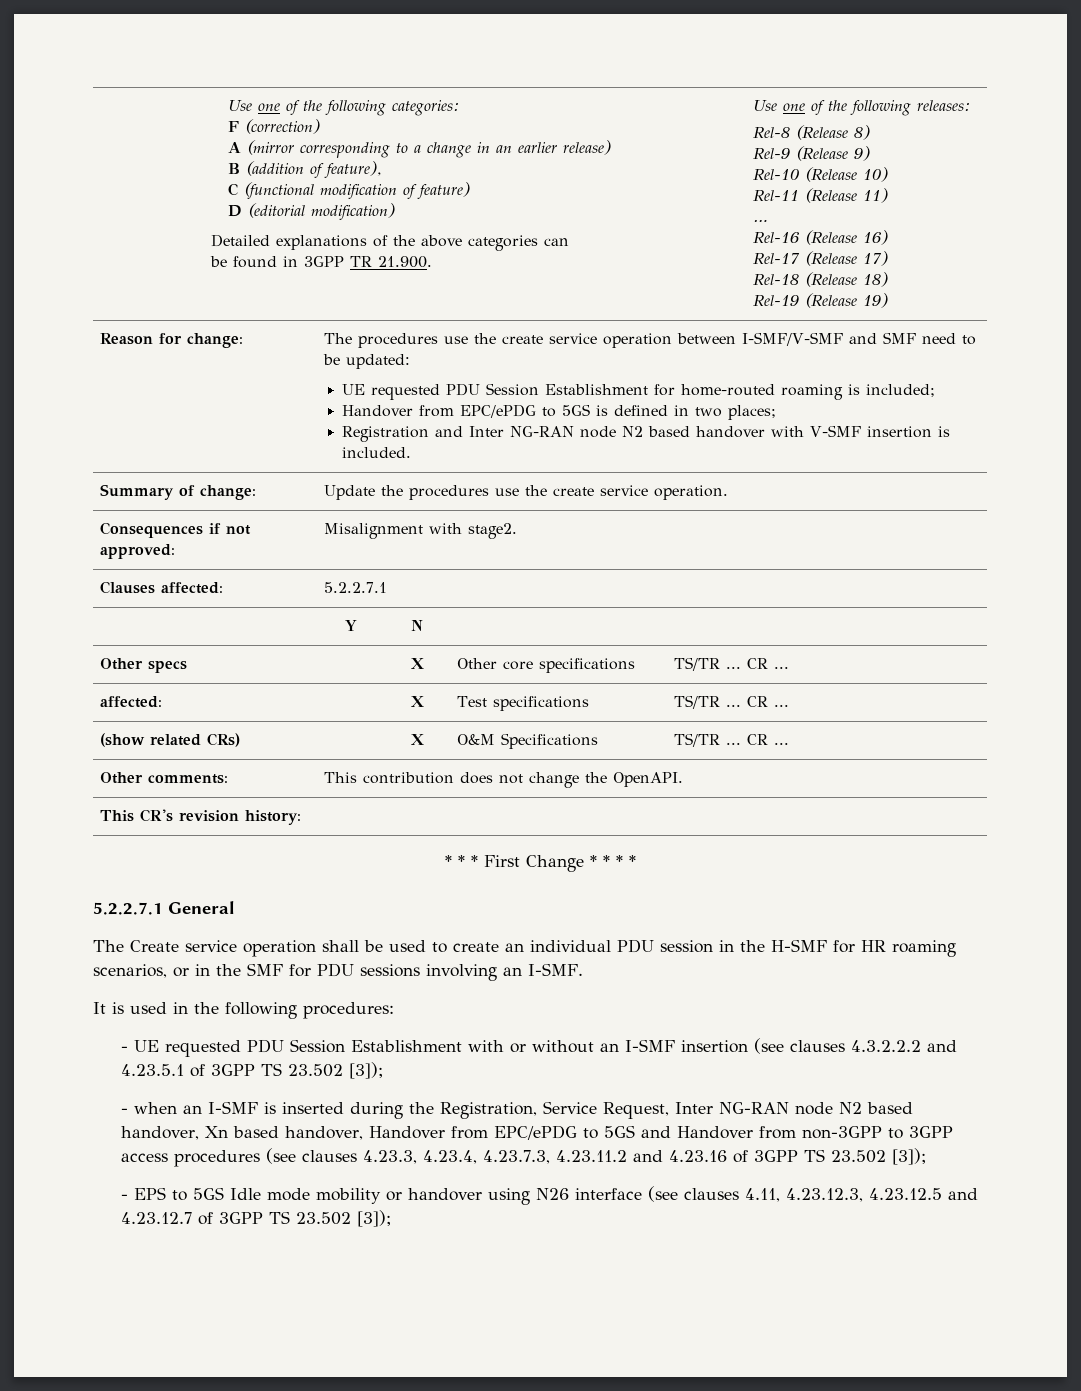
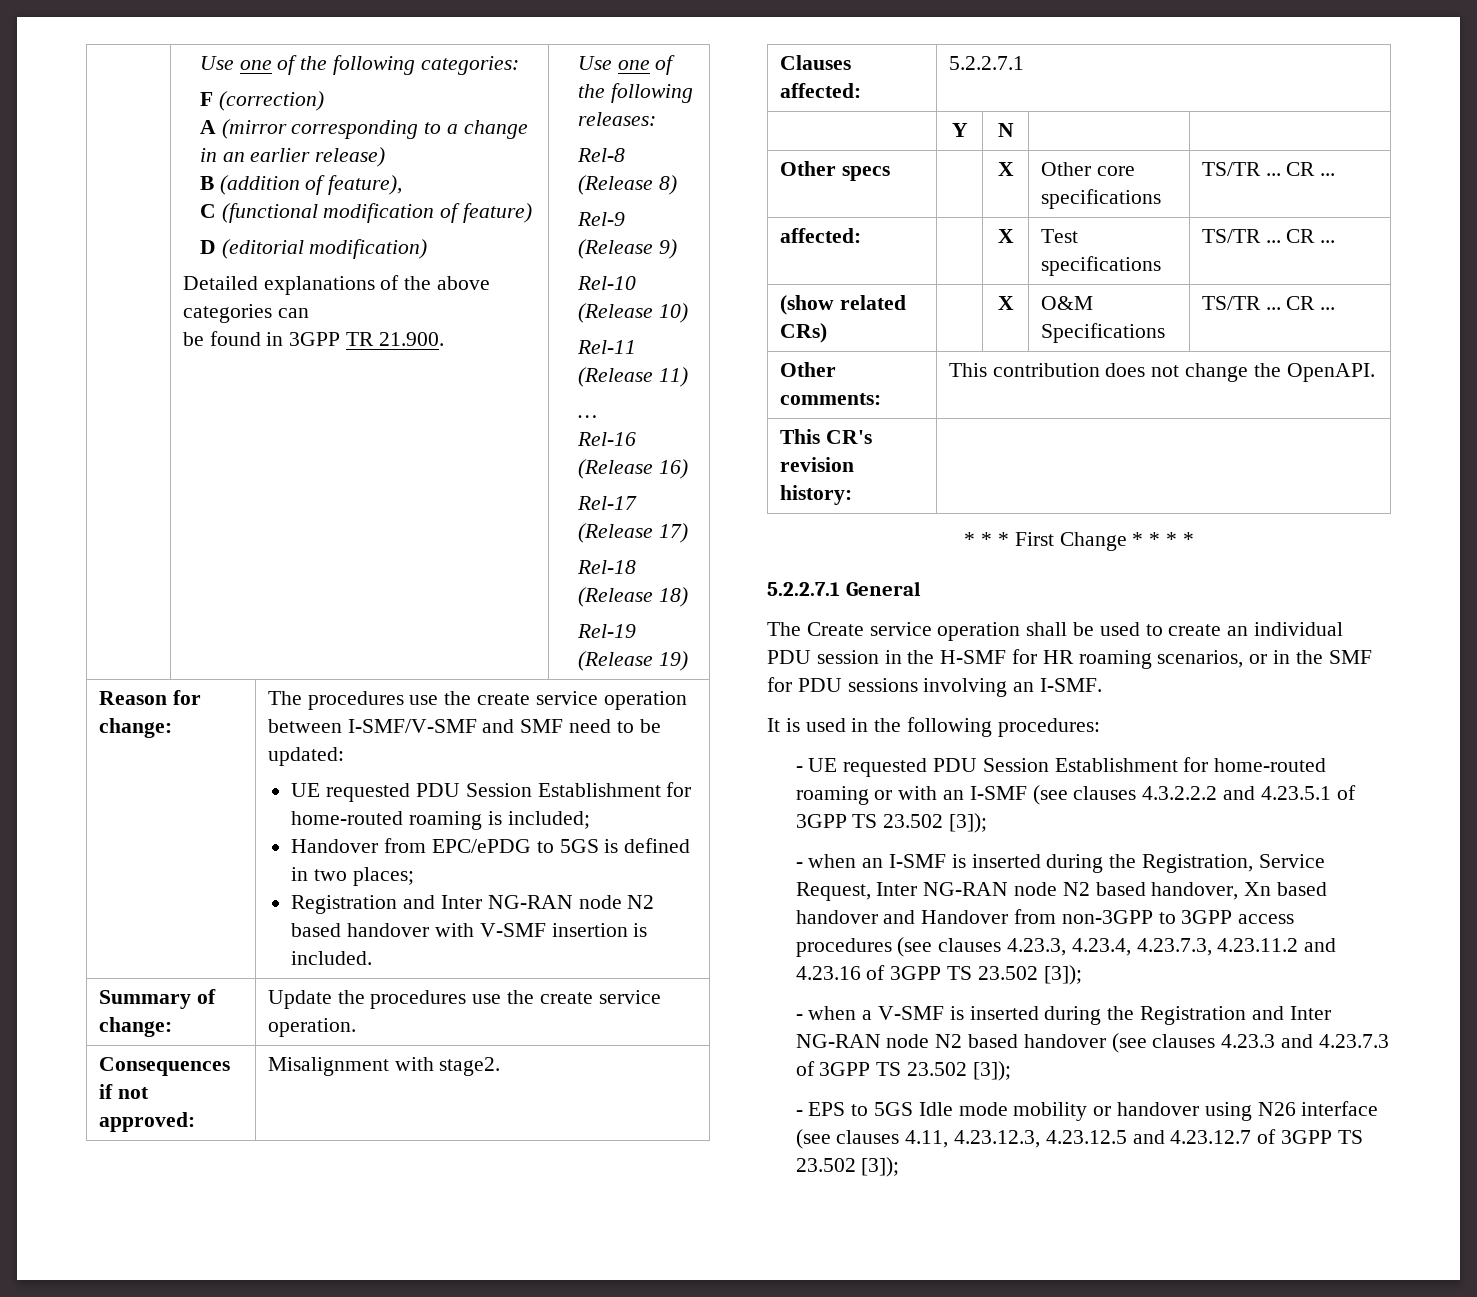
- - UE requested PDU Session Establishment with or without an I-SMF insertion (see clauses 4.3.2.2.2 and 4.23.5.1 of 3GPP TS 23.502 [3]);
+ - UE requested PDU Session Establishment for home-routed roaming or with an I-SMF (see clauses 4.3.2.2.2 and 4.23.5.1 of 3GPP TS 23.502 [3]);
- - when an I-SMF is inserted during the Registration, Service Request, Inter NG-RAN node N2 based handover, Xn based handover, Handover from EPC/ePDG to 5GS and Handover from non-3GPP to 3GPP access procedures (see clauses 4.23.3, 4.23.4, 4.23.7.3, 4.23.11.2 and 4.23.16 of 3GPP TS 23.502 [3]);
+ - when an I-SMF is inserted during the Registration, Service Request, Inter NG-RAN node N2 based handover, Xn based handover and Handover from non-3GPP to 3GPP access procedures (see clauses 4.23.3, 4.23.4, 4.23.7.3, 4.23.11.2 and 4.23.16 of 3GPP TS 23.502 [3]);
+ - when a V-SMF is inserted during the Registration and Inter NG-RAN node N2 based handover (see clauses 4.23.3 and 4.23.7.3 of 3GPP TS 23.502 [3]);

